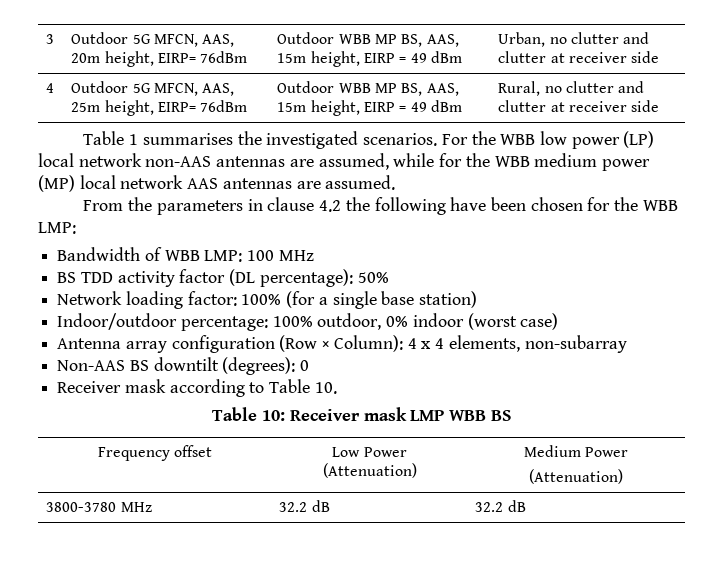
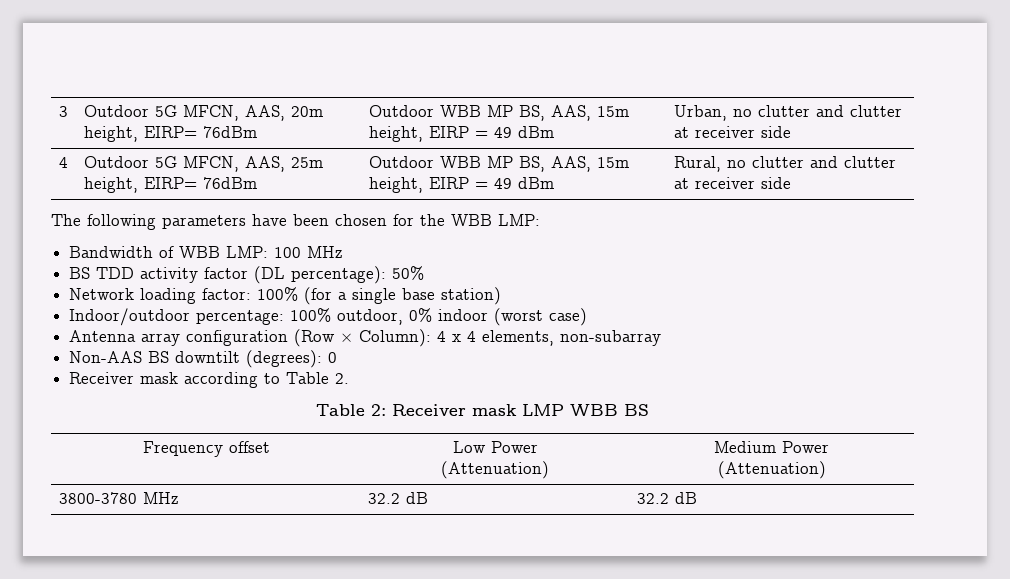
- Table 1 summarises the investigated scenarios. For the WBB low power (LP) local network non-AAS antennas are assumed, while for the WBB medium power (MP) local network AAS antennas are assumed.
- From the parameters in clause 4.2 the following have been chosen for the WBB LMP:
+ The following parameters have been chosen for the WBB LMP:
- Receiver mask according to Table 10.
- Table 10: Receiver mask LMP WBB BS
+ Receiver mask according to Table 2.
+ Table 2: Receiver mask LMP WBB BS

